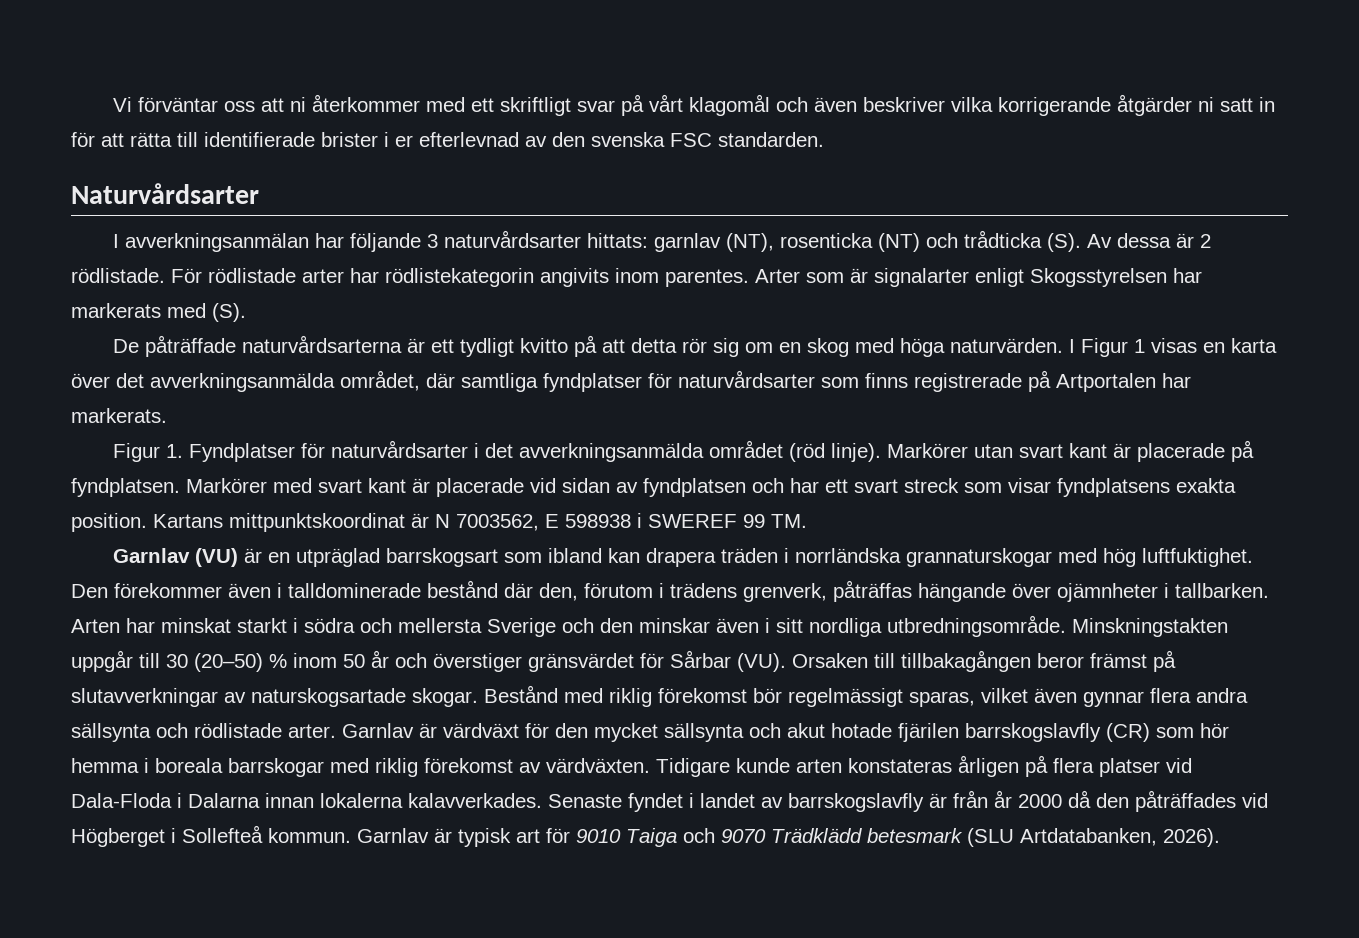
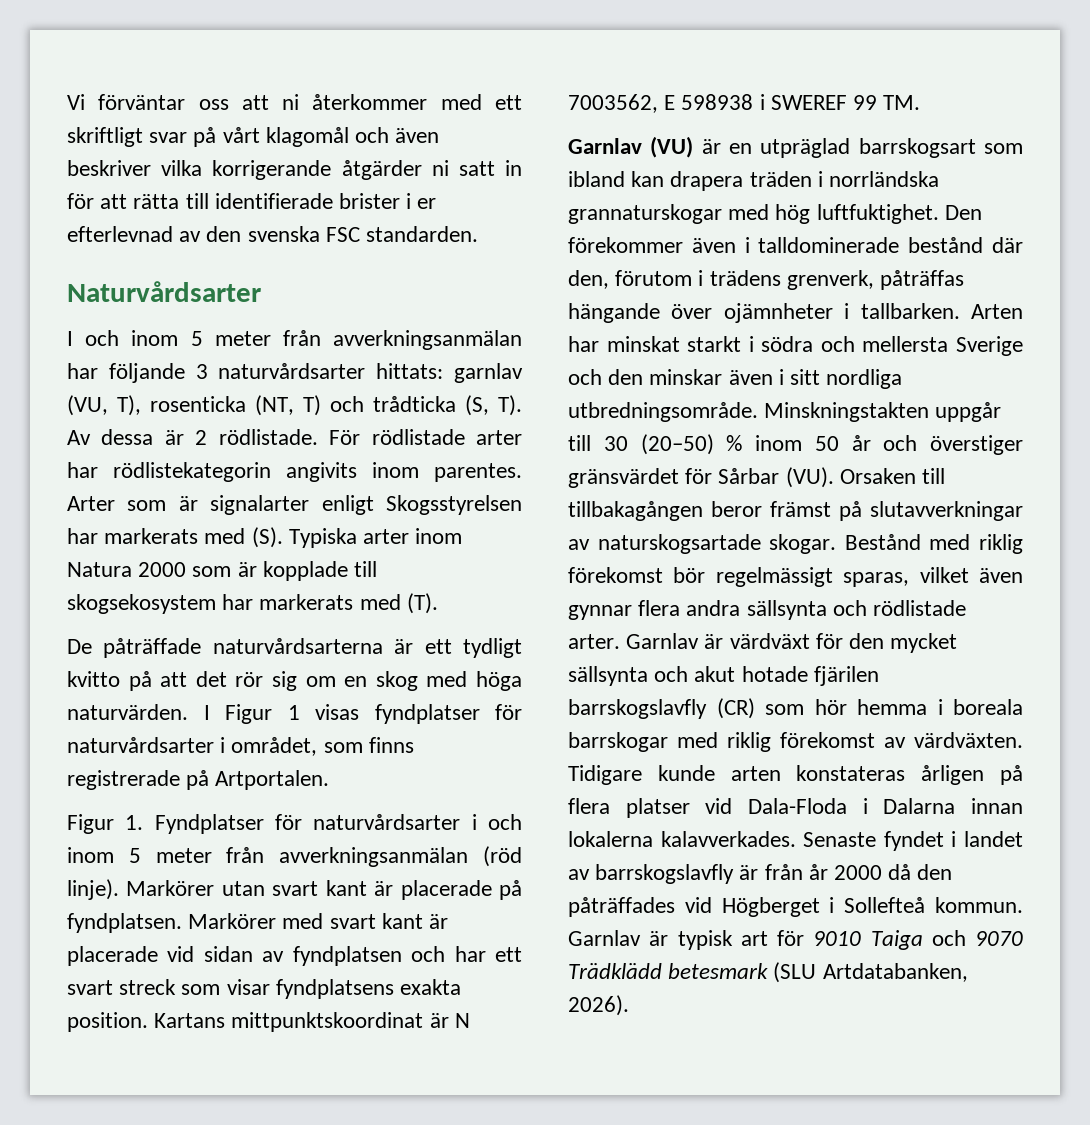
- I avverkningsanmälan har följande 3 naturvårdsarter hittats: garnlav (NT), rosenticka (NT) och trådticka (S). Av dessa är 2 rödlistade.
+ I och inom 5 meter från avverkningsanmälan har följande 3 naturvårdsarter hittats: garnlav (VU, T), rosenticka (NT, T) och trådticka (S, T). Av dessa är 2 rödlistade.
- Arter som är signalarter enligt Skogsstyrelsen har markerats med (S).
+ Arter som är signalarter enligt Skogsstyrelsen har markerats med (S). Typiska arter inom Natura 2000 som är kopplade till skogsekosystem har markerats med (T).
- De påträffade naturvårdsarterna är ett tydligt kvitto på att detta rör sig om en skog med höga naturvärden.
+ De påträffade naturvårdsarterna är ett tydligt kvitto på att det rör sig om en skog med höga naturvärden.
- I Figur 1 visas en karta över det avverkningsanmälda området, där samtliga fyndplatser för naturvårdsarter som finns registrerade på Artportalen har markerats.
+ I Figur 1 visas fyndplatser för naturvårdsarter i området, som finns registrerade på Artportalen.
- Figur 1. Fyndplatser för naturvårdsarter i det avverkningsanmälda området (röd linje).
+ Figur 1. Fyndplatser för naturvårdsarter i och inom 5 meter från avverkningsanmälan (röd linje).

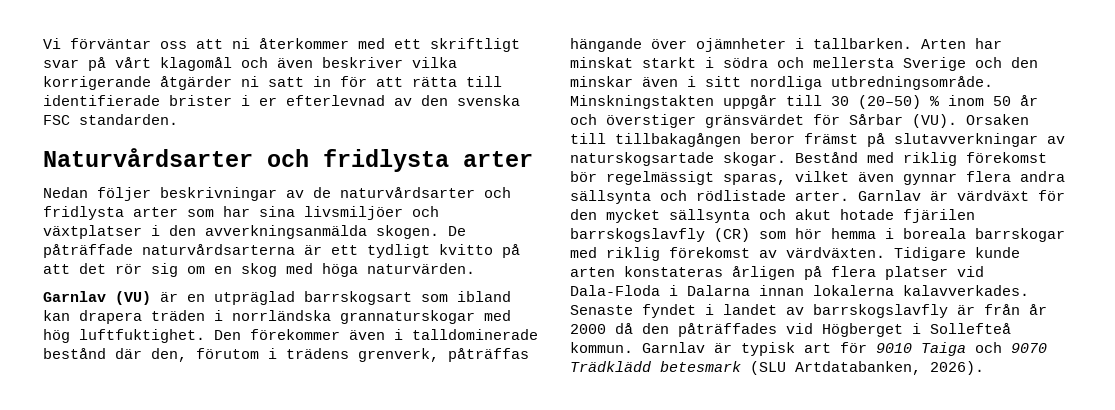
- Naturvårdsarter
- I och inom 5 meter från avverkningsanmälan har följande 3 naturvårdsarter hittats: garnlav (VU, T), rosenticka (NT, T) och trådticka (S, T). Av dessa är 2 rödlistade. För rödlistade arter har rödlistekategorin angivits inom parentes. Arter som är signalarter enligt Skogsstyrelsen har markerats med (S). Typiska arter inom Natura 2000 som är kopplade till skogsekosystem har markerats med (T).
- De påträffade naturvårdsarterna är ett tydligt kvitto på att det rör sig om en skog med höga naturvärden. I Figur 1 visas fyndplatser för naturvårdsarter i området, som finns registrerade på Artportalen.
- Figur 1. Fyndplatser för naturvårdsarter i och inom 5 meter från avverkningsanmälan (röd linje). Markörer utan svart kant är placerade på fyndplatsen. Markörer med svart kant är placerade vid sidan av fyndplatsen och har ett svart streck som visar fyndplatsens exakta position. Kartans mittpunktskoordinat är N 7003562, E 598938 i SWEREF 99 TM.
+ Naturvårdsarter och fridlysta arter
+ Nedan följer beskrivningar av de naturvårdsarter och fridlysta arter som har sina livsmiljöer och växtplatser i den avverkningsanmälda skogen. De påträffade naturvårdsarterna är ett tydligt kvitto på att det rör sig om en skog med höga naturvärden.

